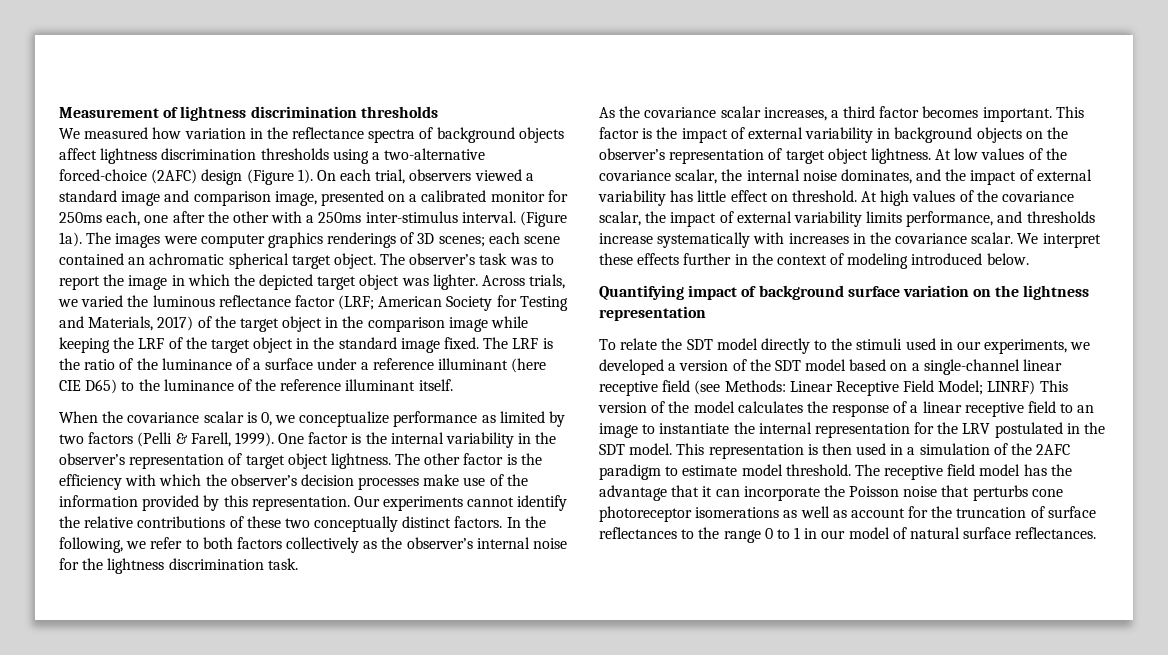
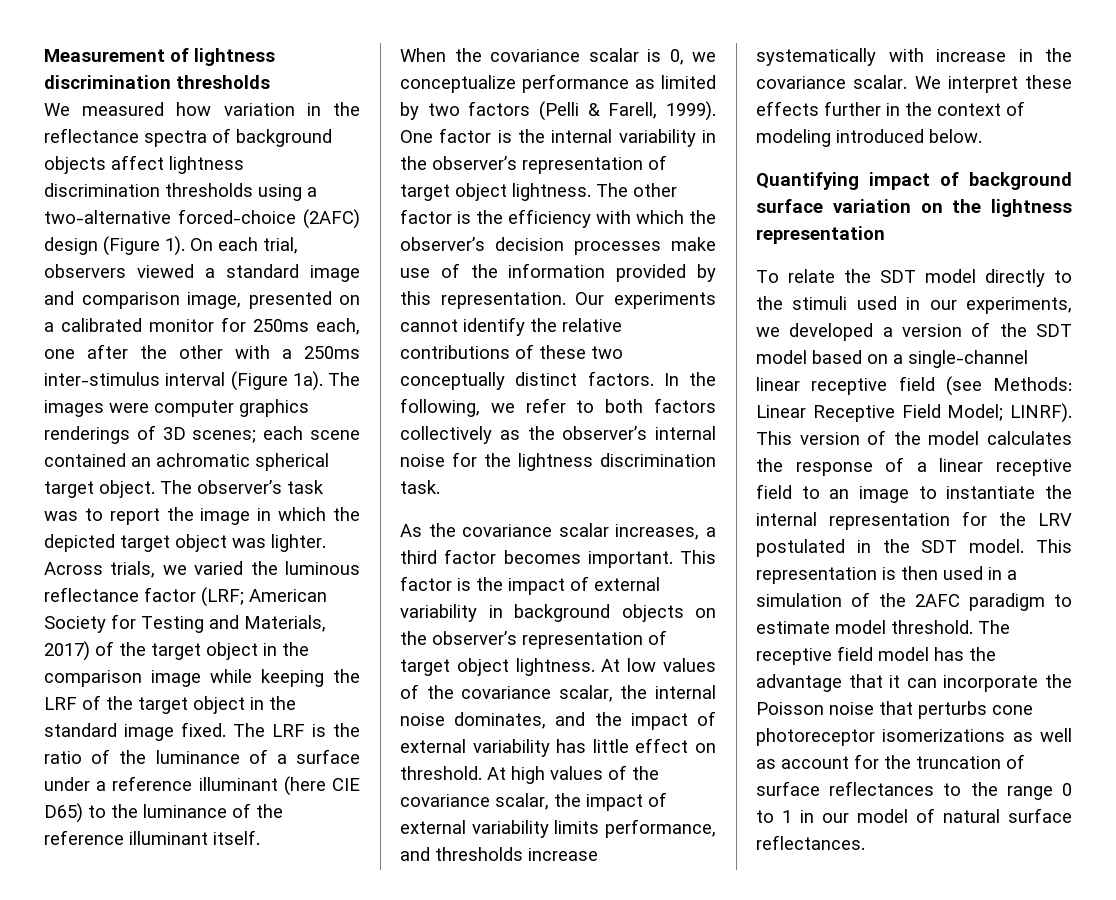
- On each trial, observers viewed a standard image and comparison image, presented on a calibrated monitor for 250ms each, one after the other with a 250ms inter-stimulus interval. (Figure 1a).
+ On each trial, observers viewed a standard image and comparison image, presented on a calibrated monitor for 250ms each, one after the other with a 250ms inter-stimulus interval (Figure 1a).
- At high values of the covariance scalar, the impact of external variability limits performance, and thresholds increase systematically with increases in the covariance scalar.
+ At high values of the covariance scalar, the impact of external variability limits performance, and thresholds increase systematically with increase in the covariance scalar.
- LINRF) This version of the model calculates the response of a linear receptive field to an image to instantiate the internal representation for the LRV postulated in the SDT model.
+ LINRF). This version of the model calculates the response of a linear receptive field to an image to instantiate the internal representation for the LRV postulated in the SDT model.
- The receptive field model has the advantage that it can incorporate the Poisson noise that perturbs cone photoreceptor isomerations as well as account for the truncation of surface reflectances to the range 0 to 1 in our model of natural surface reflectances.
+ The receptive field model has the advantage that it can incorporate the Poisson noise that perturbs cone photoreceptor isomerizations as well as account for the truncation of surface reflectances to the range 0 to 1 in our model of natural surface reflectances.

